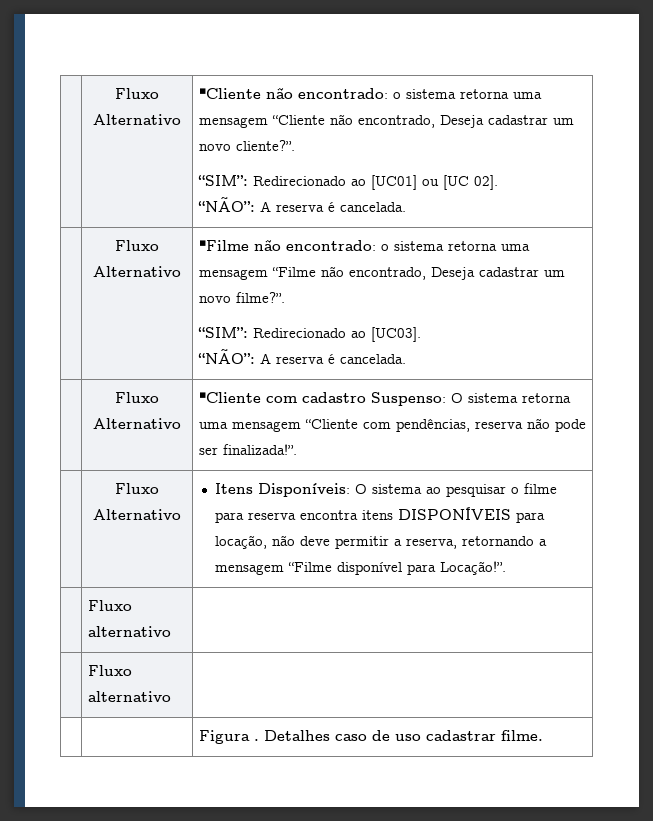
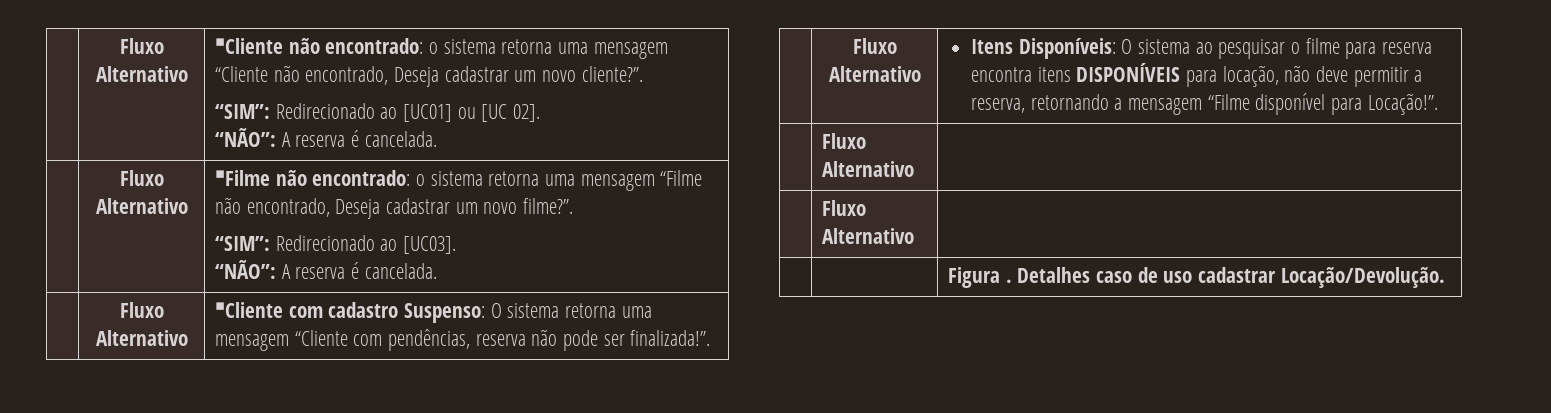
  | Fluxo Alternativo | Itens Disponíveis: O sistema ao pesquisar o filme para reserva encontra itens DISPONÍVEIS para locação, não deve permitir a reserva, retornando a mensagem “Filme disponível para Locação!”.
- | Fluxo alternativo |
- | Fluxo alternativo |
+ | Fluxo Alternativo |
+ | Fluxo Alternativo |
- | | Figura . Detalhes caso de uso cadastrar filme.
+ | | Figura . Detalhes caso de uso cadastrar Locação/Devolução.

